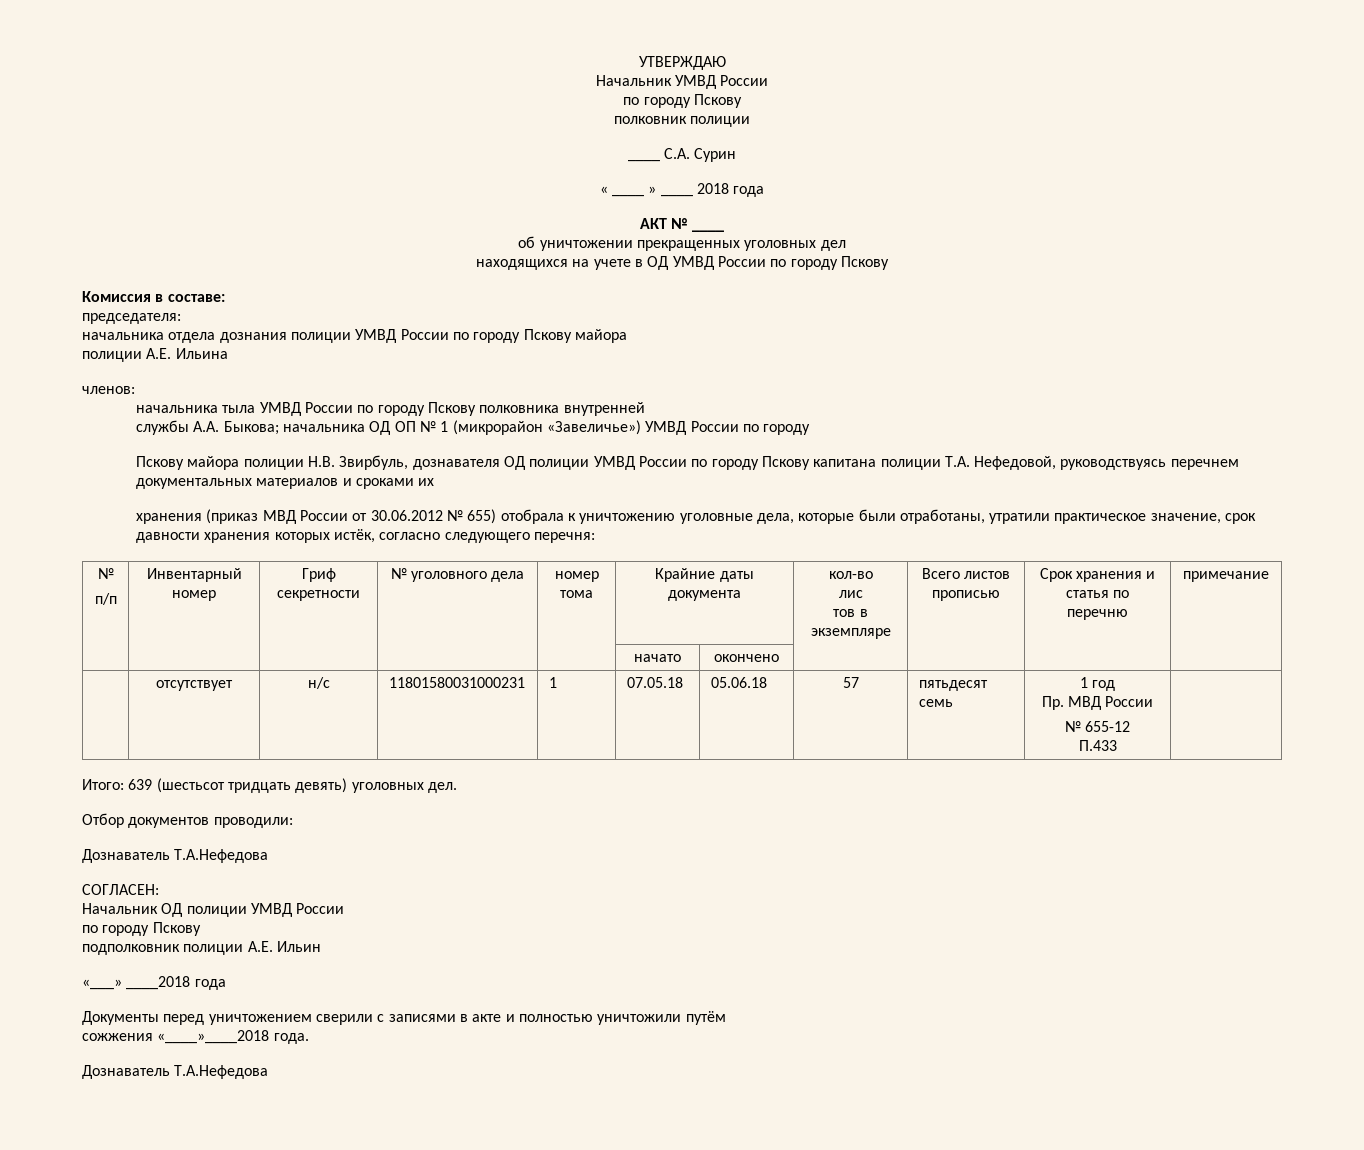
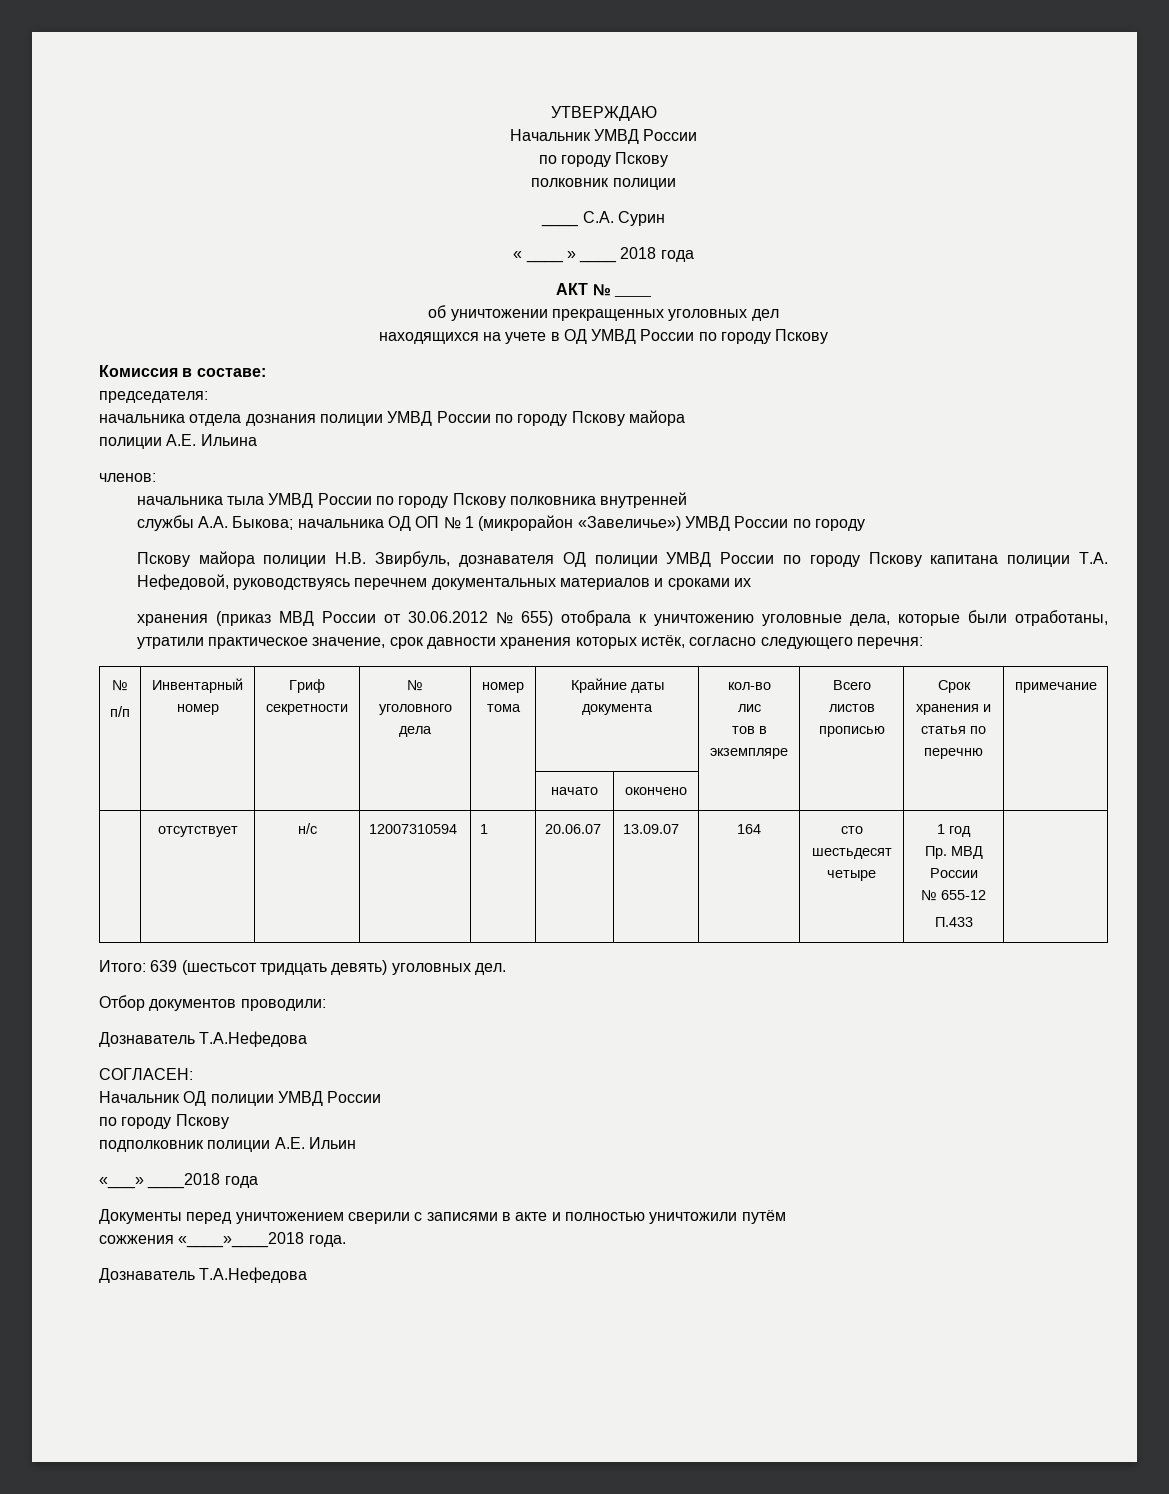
- | отсутствует | н/с | 11801580031000231 | 1 | 07.05.18 | 05.06.18 | 57 | пятьдесят семь | 1 год
+ | отсутствует | н/с | 12007310594 | 1 | 20.06.07 | 13.09.07 | 164 | сто шестьдесят четыре | 1 год

